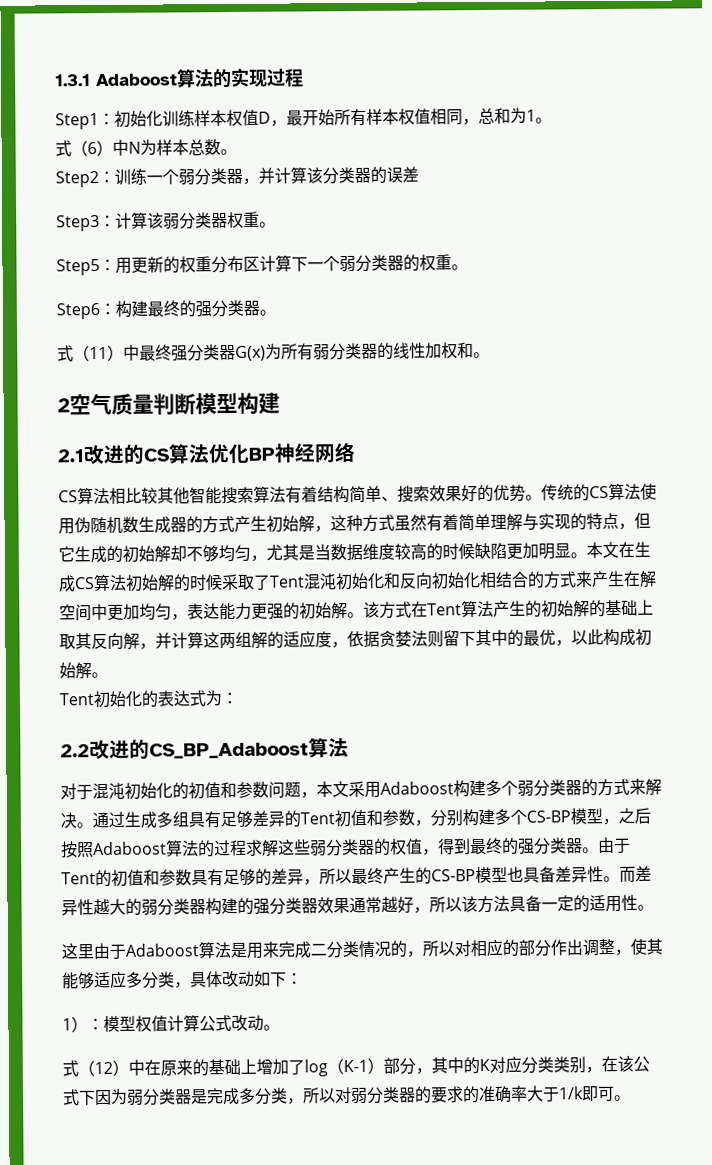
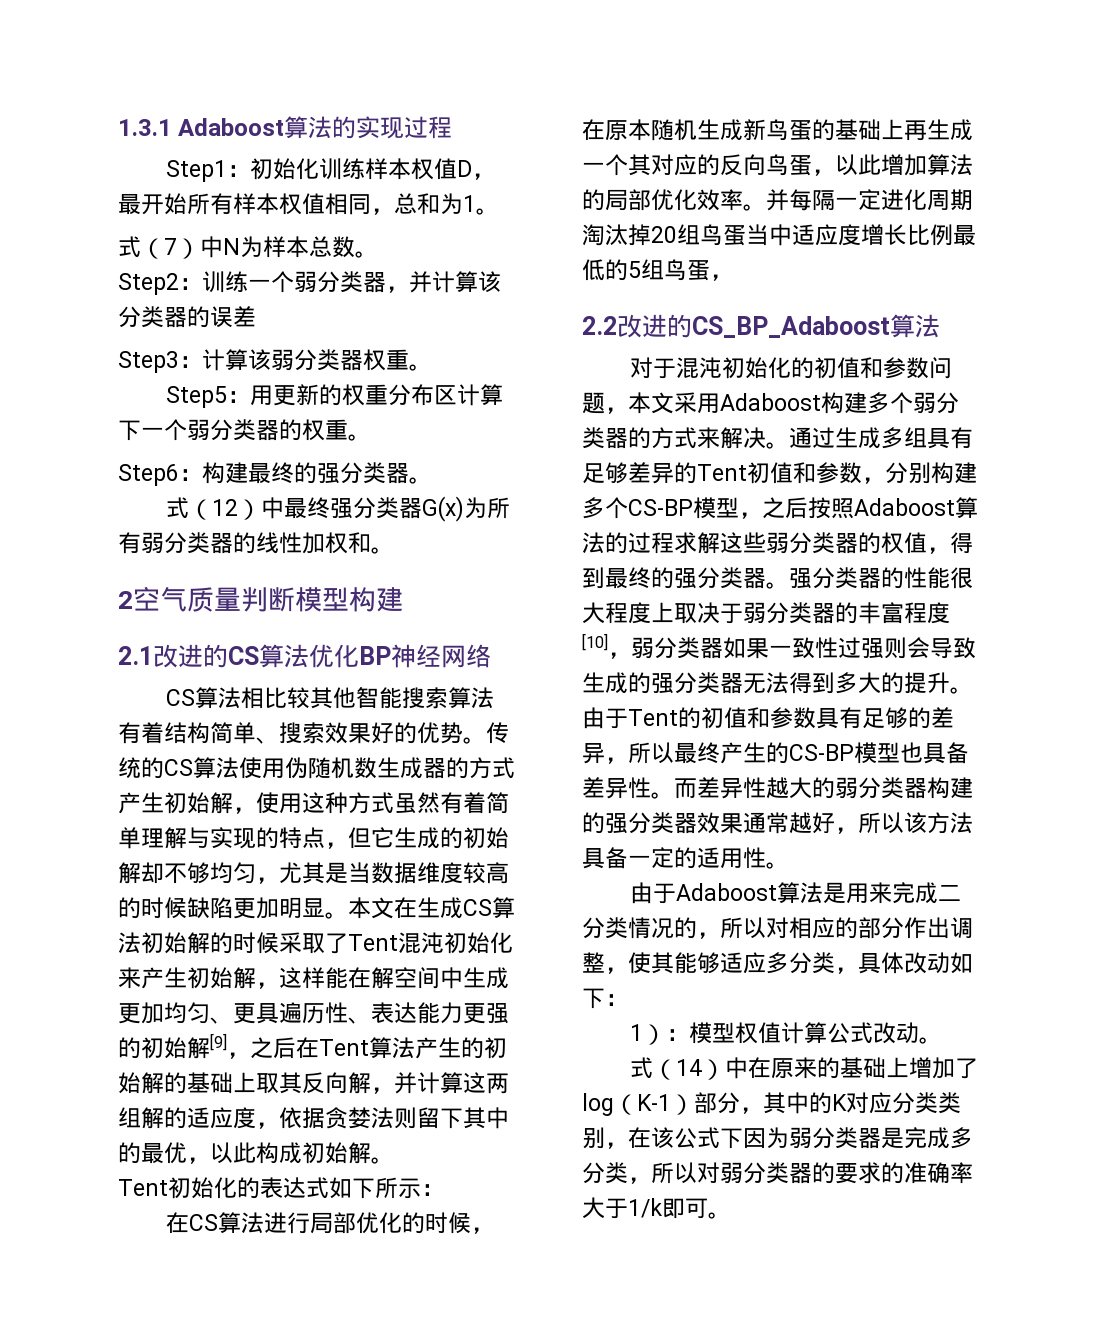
- 式（6）中N为样本总数。
+ 式（7）中N为样本总数。
- 式（11）中最终强分类器G(x)为所有弱分类器的线性加权和。
+ 式（12）中最终强分类器G(x)为所有弱分类器的线性加权和。
- 传统的CS算法使用伪随机数生成器的方式产生初始解，这种方式虽然有着简单理解与实现的特点，但它生成的初始解却不够均匀，尤其是当数据维度较高的时候缺陷更加明显。
+ 传统的CS算法使用伪随机数生成器的方式产生初始解，使用这种方式虽然有着简单理解与实现的特点，但它生成的初始解却不够均匀，尤其是当数据维度较高的时候缺陷更加明显。
- 本文在生成CS算法初始解的时候采取了Tent混沌初始化和反向初始化相结合的方式来产生在解空间中更加均匀，表达能力更强的初始解。该方式在Tent算法产生的初始解的基础上取其反向解，并计算这两组解的适应度，依据贪婪法则留下其中的最优，以此构成初始解。
+ 本文在生成CS算法初始解的时候采取了Tent混沌初始化来产生初始解，这样能在解空间中生成更加均匀、更具遍历性、表达能力更强的初始解[9]，之后在Tent算法产生的初始解的基础上取其反向解，并计算这两组解的适应度，依据贪婪法则留下其中的最优，以此构成初始解。
- Tent初始化的表达式为：
+ Tent初始化的表达式如下所示：
+ 在CS算法进行局部优化的时候，在原本随机生成新鸟蛋的基础上再生成一个其对应的反向鸟蛋，以此增加算法的局部优化效率。并每隔一定进化周期淘汰掉20组鸟蛋当中适应度增长比例最低的5组鸟蛋，
+ 强分类器的性能很大程度上取决于弱分类器的丰富程度[10]，弱分类器如果一致性过强则会导致生成的强分类器无法得到多大的提升。
- 这里由于Adaboost算法是用来完成二分类情况的，所以对相应的部分作出调整，使其能够适应多分类，具体改动如下：
+ 由于Adaboost算法是用来完成二分类情况的，所以对相应的部分作出调整，使其能够适应多分类，具体改动如下：
- 式（12）中在原来的基础上增加了log（K-1）部分，其中的K对应分类类别，在该公式下因为弱分类器是完成多分类，所以对弱分类器的要求的准确率大于1/k即可。
+ 式（14）中在原来的基础上增加了log（K-1）部分，其中的K对应分类类别，在该公式下因为弱分类器是完成多分类，所以对弱分类器的要求的准确率大于1/k即可。

